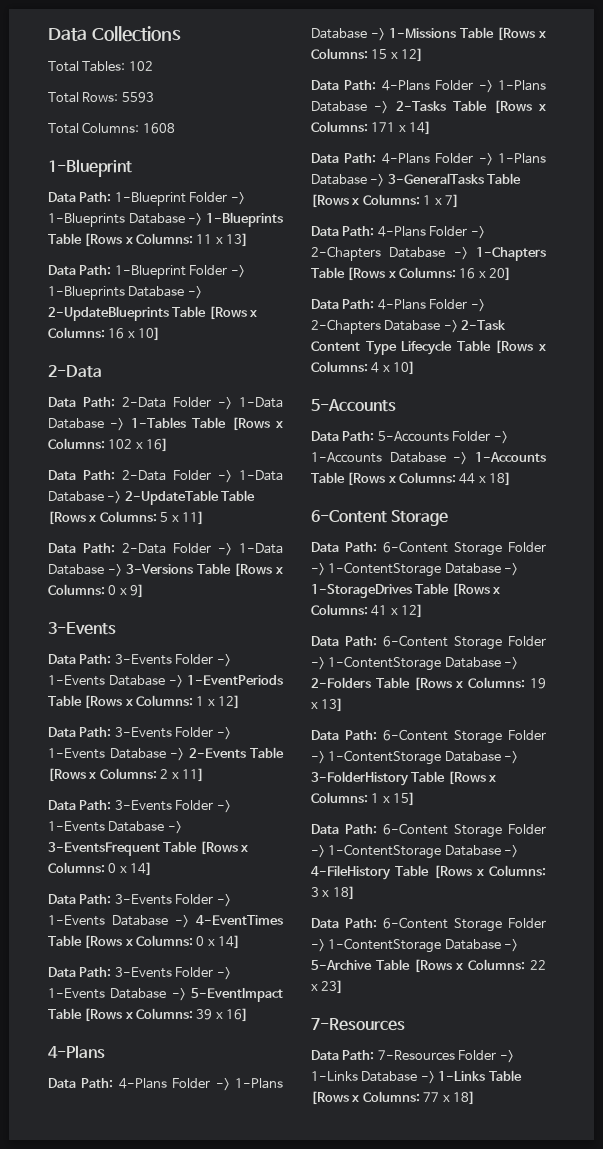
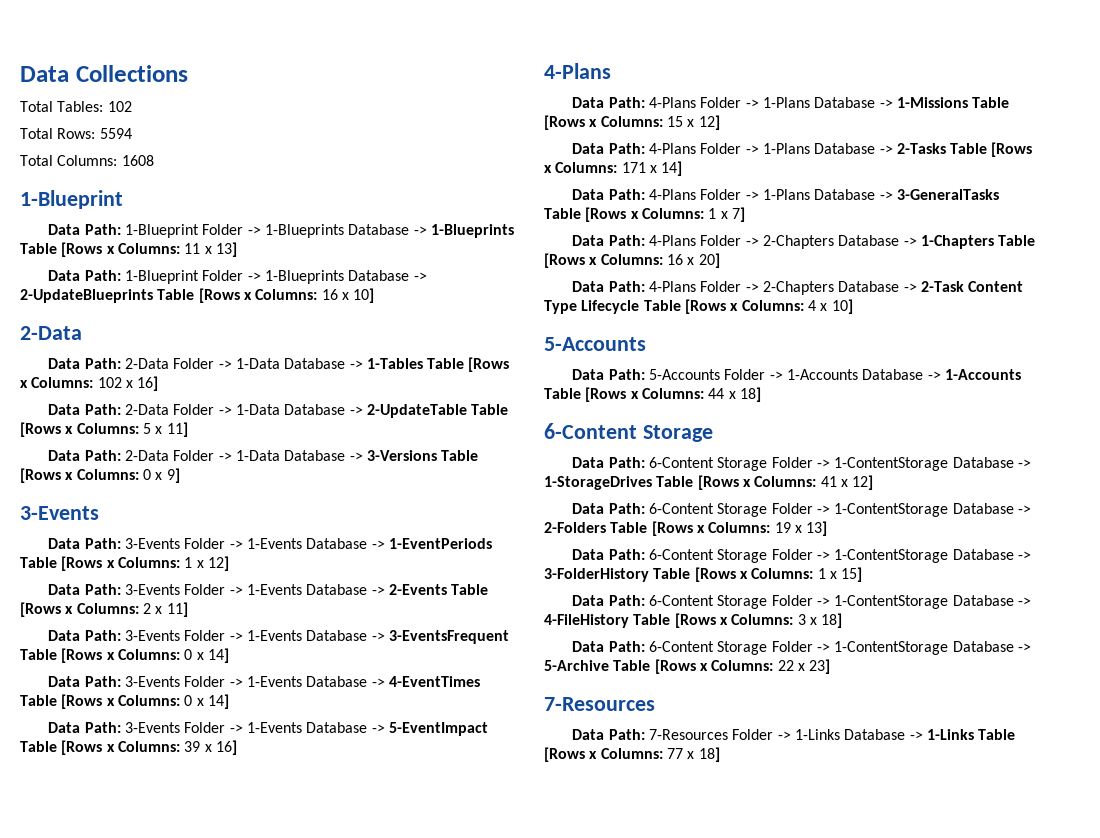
- Total Rows: 5593
+ Total Rows: 5594

